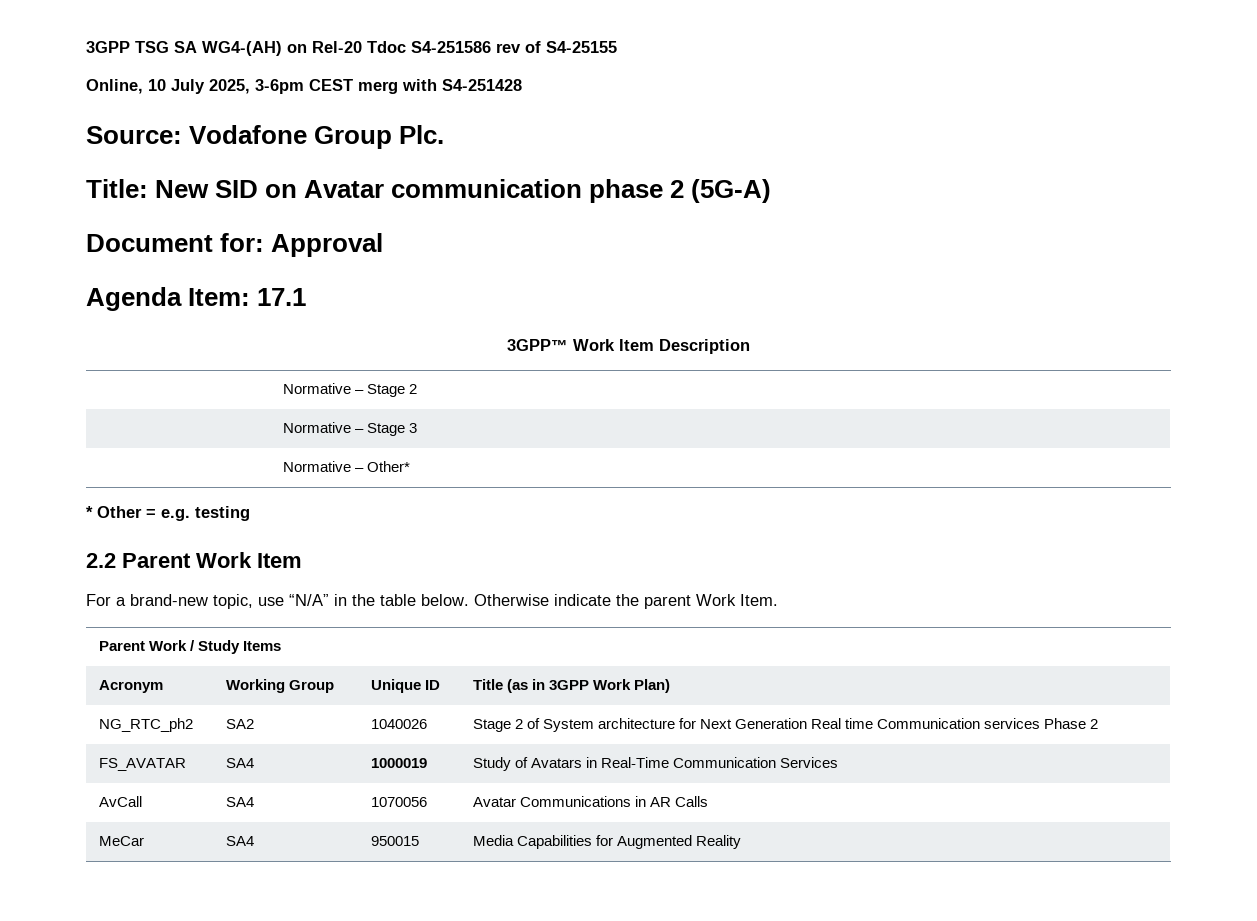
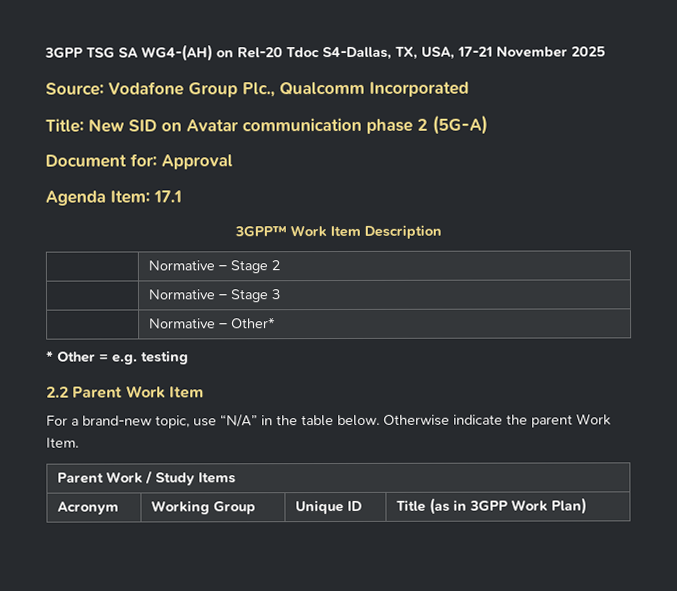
- 3GPP TSG SA WG4-(AH) on Rel-20 Tdoc S4-251586 rev of S4-25155
- Online, 10 July 2025, 3-6pm CEST merg with S4-251428
+ 3GPP TSG SA WG4-(AH) on Rel-20 Tdoc S4-Dallas, TX, USA, 17-21 November 2025
- Source: Vodafone Group Plc.
+ Source: Vodafone Group Plc., Qualcomm Incorporated
- NG_RTC_ph2 | SA2 | 1040026 | Stage 2 of System architecture for Next Generation Real time Communication services Phase 2
- FS_AVATAR | SA4 | 1000019 | Study of Avatars in Real-Time Communication Services
- AvCall | SA4 | 1070056 | Avatar Communications in AR Calls
- MeCar | SA4 | 950015 | Media Capabilities for Augmented Reality

